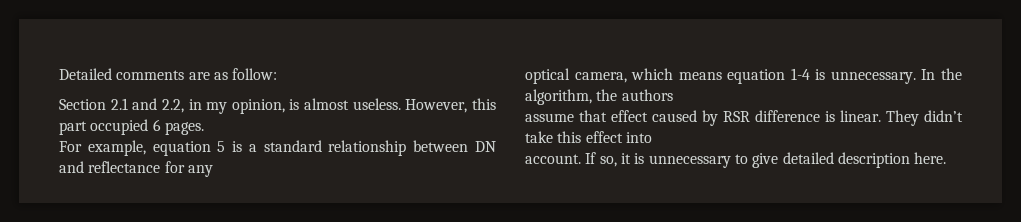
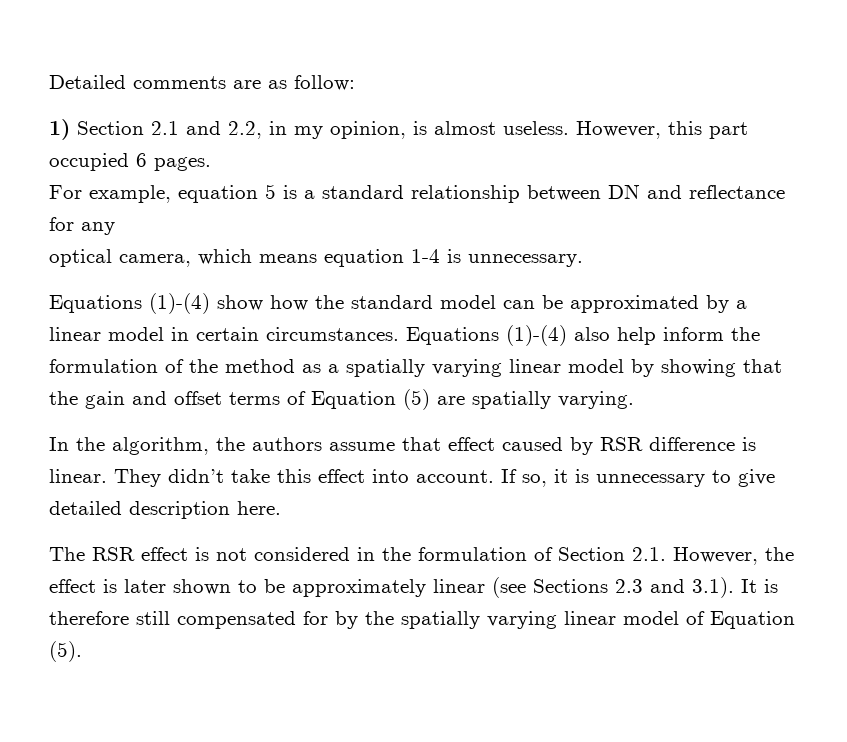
- Section 2.1 and 2.2, in my opinion, is almost useless.
+ 1) Section 2.1 and 2.2, in my opinion, is almost useless.
- optical camera, which means equation 1-4 is unnecessary. In the algorithm, the authors
- assume that effect caused by RSR difference is linear.
+ optical camera, which means equation 1-4 is unnecessary.
+ Equations (1)-(4) show how the standard model can be approximated by a linear model in certain circumstances. Equations (1)-(4) also help inform the formulation of the method as a spatially varying linear model by showing that the gain and offset terms of Equation (5) are spatially varying.
+ In the algorithm, the authors assume that effect caused by RSR difference is linear.
- They didn’t take this effect into
- account.
+ They didn’t take this effect into account.
+ The RSR effect is not considered in the formulation of Section 2.1. However, the effect is later shown to be approximately linear (see Sections 2.3 and 3.1). It is therefore still compensated for by the spatially varying linear model of Equation (5).

